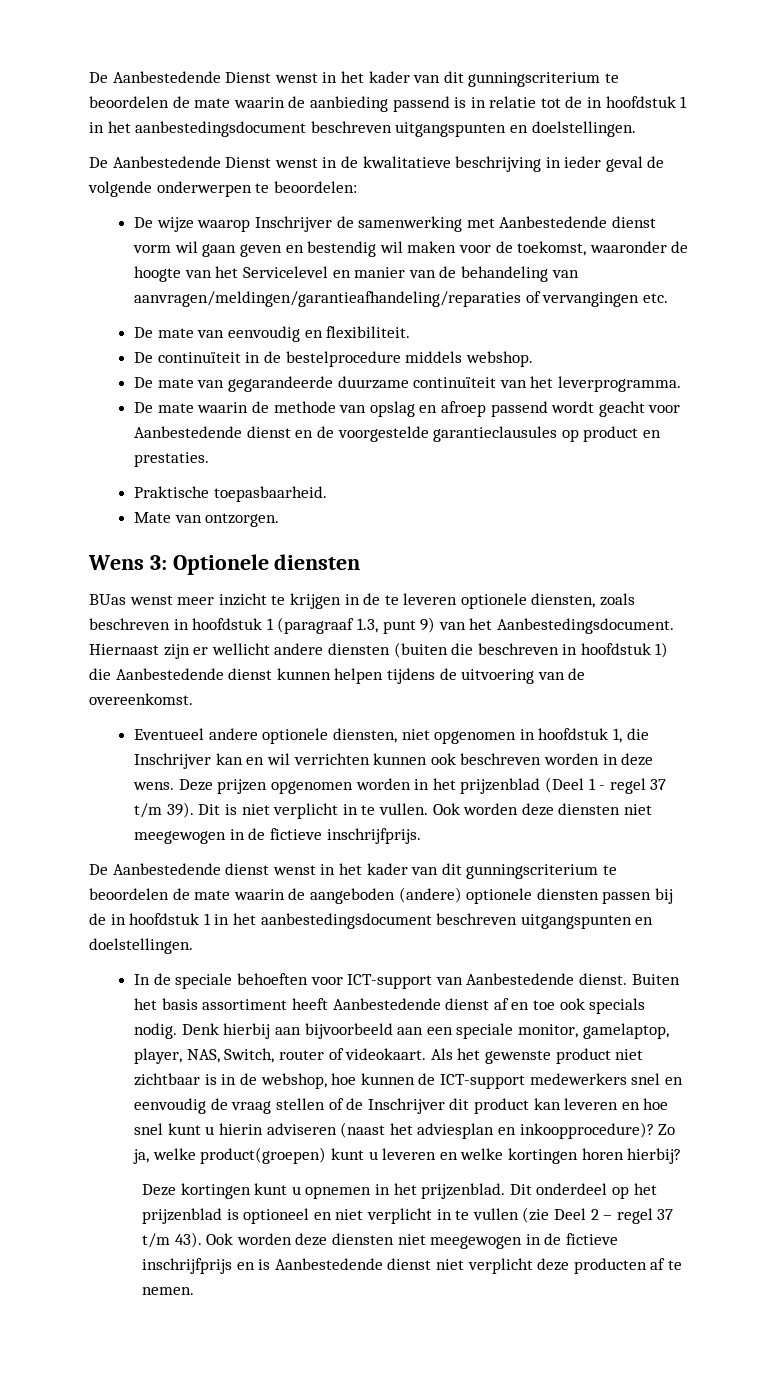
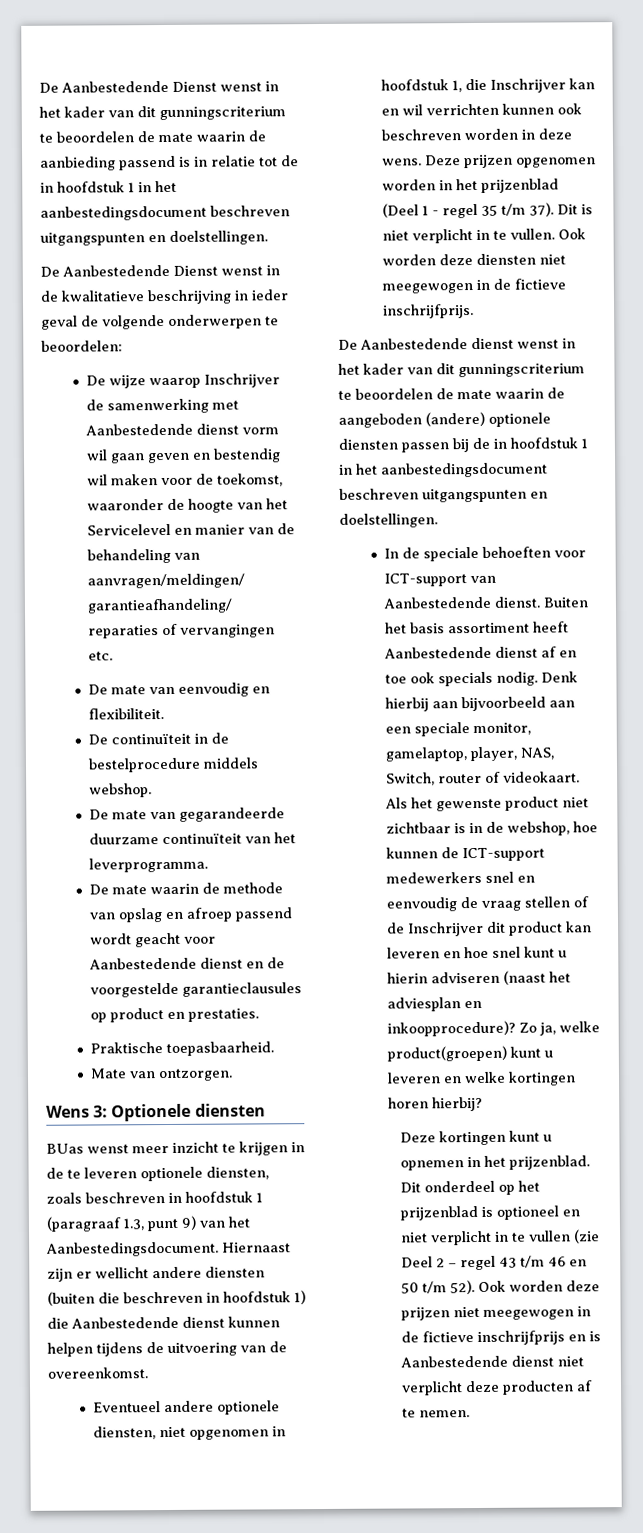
- Deze prijzen opgenomen worden in het prijzenblad (Deel 1 - regel 37 t/m 39).
+ Deze prijzen opgenomen worden in het prijzenblad (Deel 1 - regel 35 t/m 37).
- Dit onderdeel op het prijzenblad is optioneel en niet verplicht in te vullen (zie Deel 2 – regel 37 t/m 43). Ook worden deze diensten niet meegewogen in de fictieve inschrijfprijs en is Aanbestedende dienst niet verplicht deze producten af te nemen.
+ Dit onderdeel op het prijzenblad is optioneel en niet verplicht in te vullen (zie Deel 2 – regel 43 t/m 46 en 50 t/m 52). Ook worden deze prijzen niet meegewogen in de fictieve inschrijfprijs en is Aanbestedende dienst niet verplicht deze producten af te nemen.

